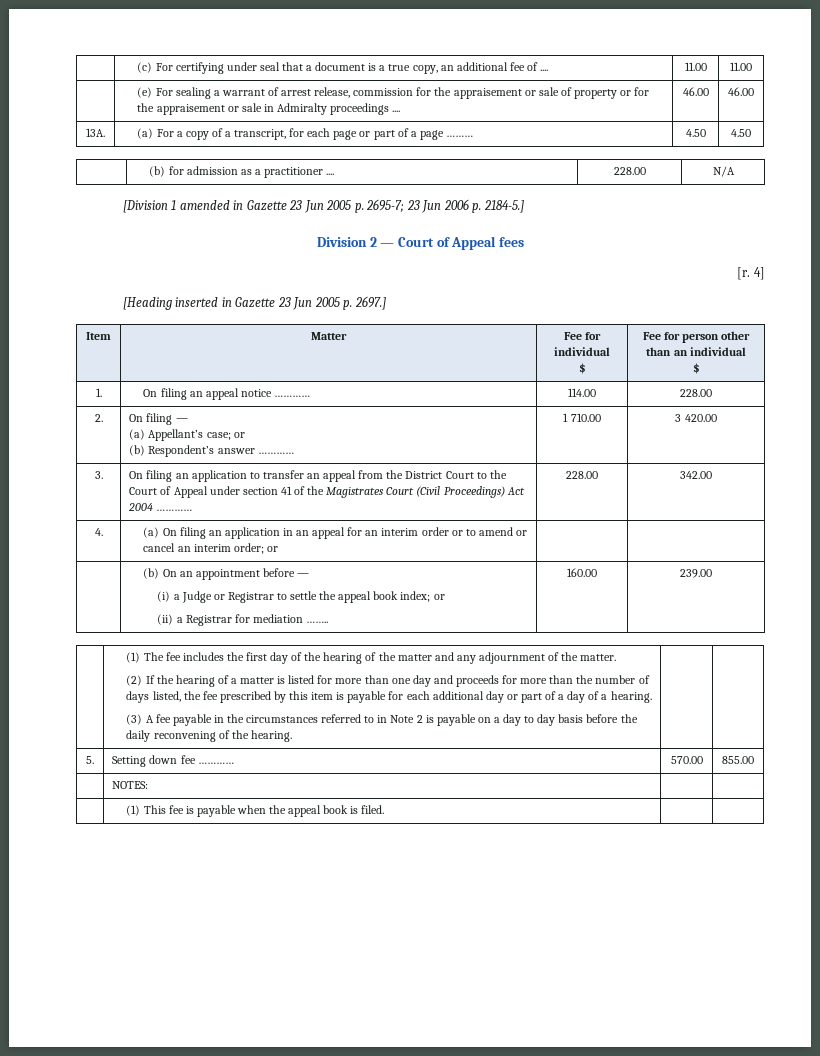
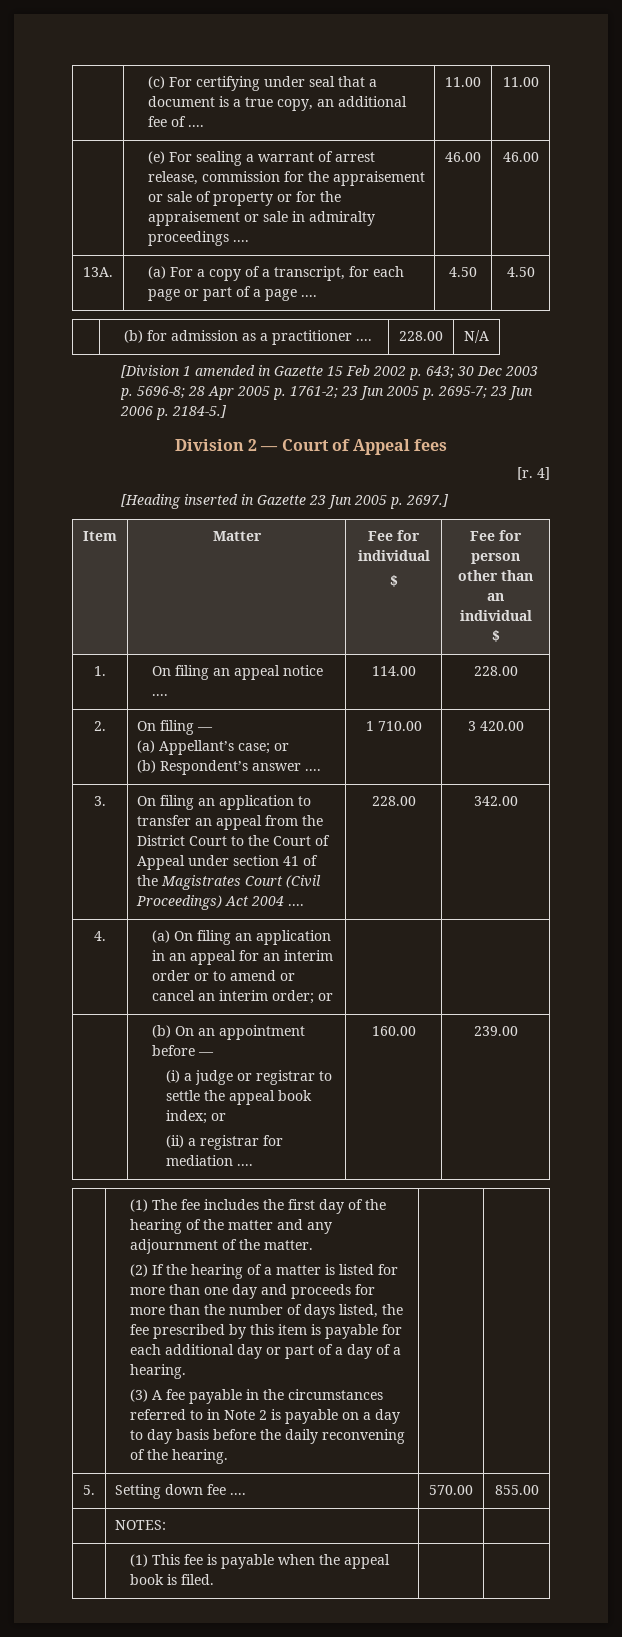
- | (e) For sealing a warrant of arrest release, commission for the appraisement or sale of property or for the appraisement or sale in Admiralty proceedings .... | 46.00 | 46.00
+ | (e) For sealing a warrant of arrest release, commission for the appraisement or sale of property or for the appraisement or sale in admiralty proceedings .... | 46.00 | 46.00
- 13A. | (a) For a copy of a transcript, for each page or part of a page ……… | 4.50 | 4.50
+ 13A. | (a) For a copy of a transcript, for each page or part of a page .... | 4.50 | 4.50
- [Division 1 amended in Gazette 23 Jun 2005 p. 2695-7; 23 Jun 2006 p. 2184-5.]
+ [Division 1 amended in Gazette 15 Feb 2002 p. 643; 30 Dec 2003 p. 5696-8; 28 Apr 2005 p. 1761-2; 23 Jun 2005 p. 2695-7; 23 Jun 2006 p. 2184-5.]
- 1. | On filing an appeal notice ………… | 114.00 | 228.00
+ 1. | On filing an appeal notice .... | 114.00 | 228.00
  2. | On filing —
  (a) Appellant’s case; or
- (b) Respondent’s answer ………… | 1 710.00 | 3 420.00
+ (b) Respondent’s answer .... | 1 710.00 | 3 420.00
- 3. | On filing an application to transfer an appeal from the District Court to the Court of Appeal under section 41 of the Magistrates Court (Civil Proceedings) Act 2004 ………… | 228.00 | 342.00
+ 3. | On filing an application to transfer an appeal from the District Court to the Court of Appeal under section 41 of the Magistrates Court (Civil Proceedings) Act 2004 .... | 228.00 | 342.00
  | (b) On an appointment before —
- (i) a Judge or Registrar to settle the appeal book index; or
- (ii) a Registrar for mediation …….. | 160.00 | 239.00
+ (i) a judge or registrar to settle the appeal book index; or
+ (ii) a registrar for mediation .... | 160.00 | 239.00
- 5. | Setting down fee ………… | 570.00 | 855.00
+ 5. | Setting down fee .... | 570.00 | 855.00

